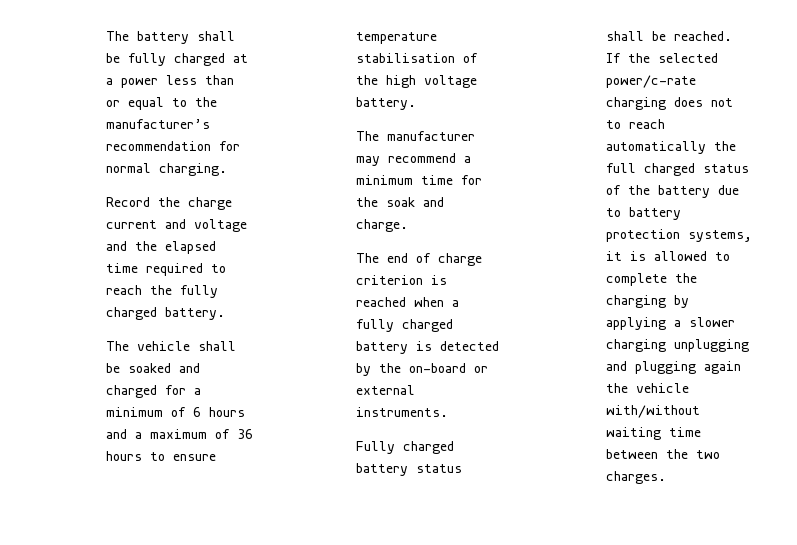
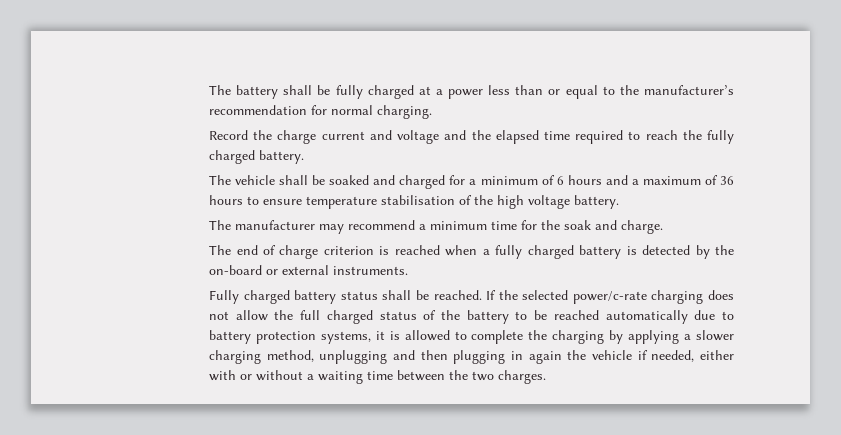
- If the selected power/c-rate charging does not to reach automatically the full charged status of the battery due to battery protection systems, it is allowed to complete the charging by applying a slower charging unplugging and plugging again the vehicle with/without waiting time between the two charges.
+ If the selected power/c-rate charging does not allow the full charged status of the battery to be reached automatically due to battery protection systems, it is allowed to complete the charging by applying a slower charging method, unplugging and then plugging in again the vehicle if needed, either with or without a waiting time between the two charges.

